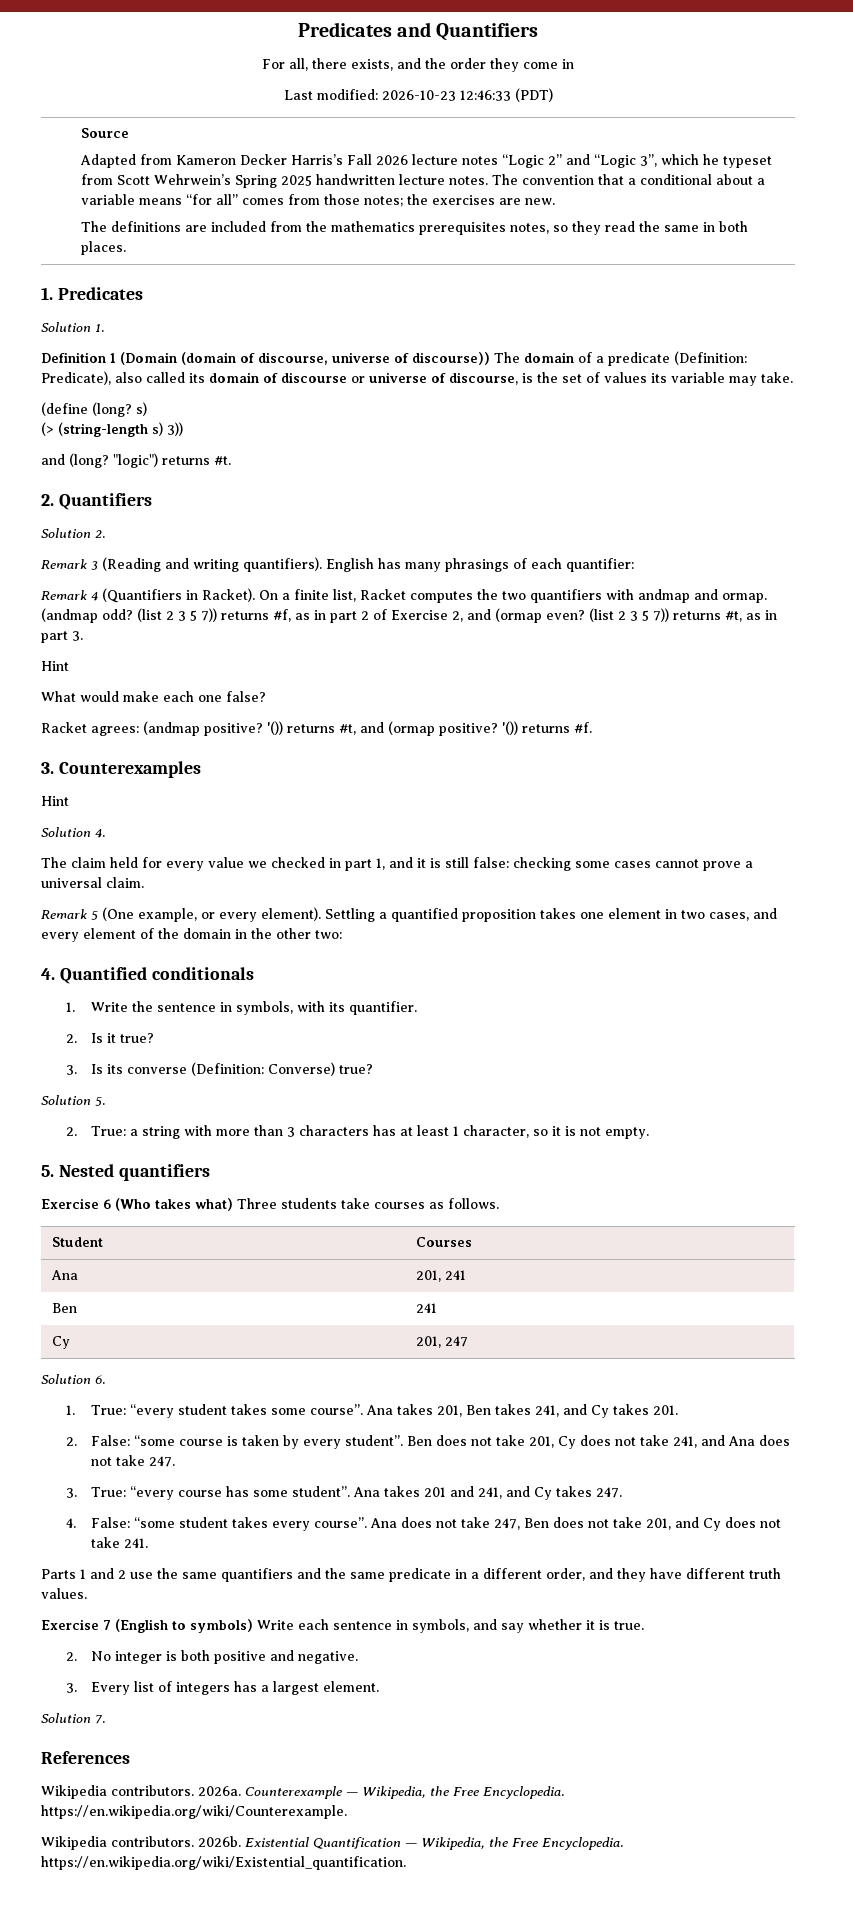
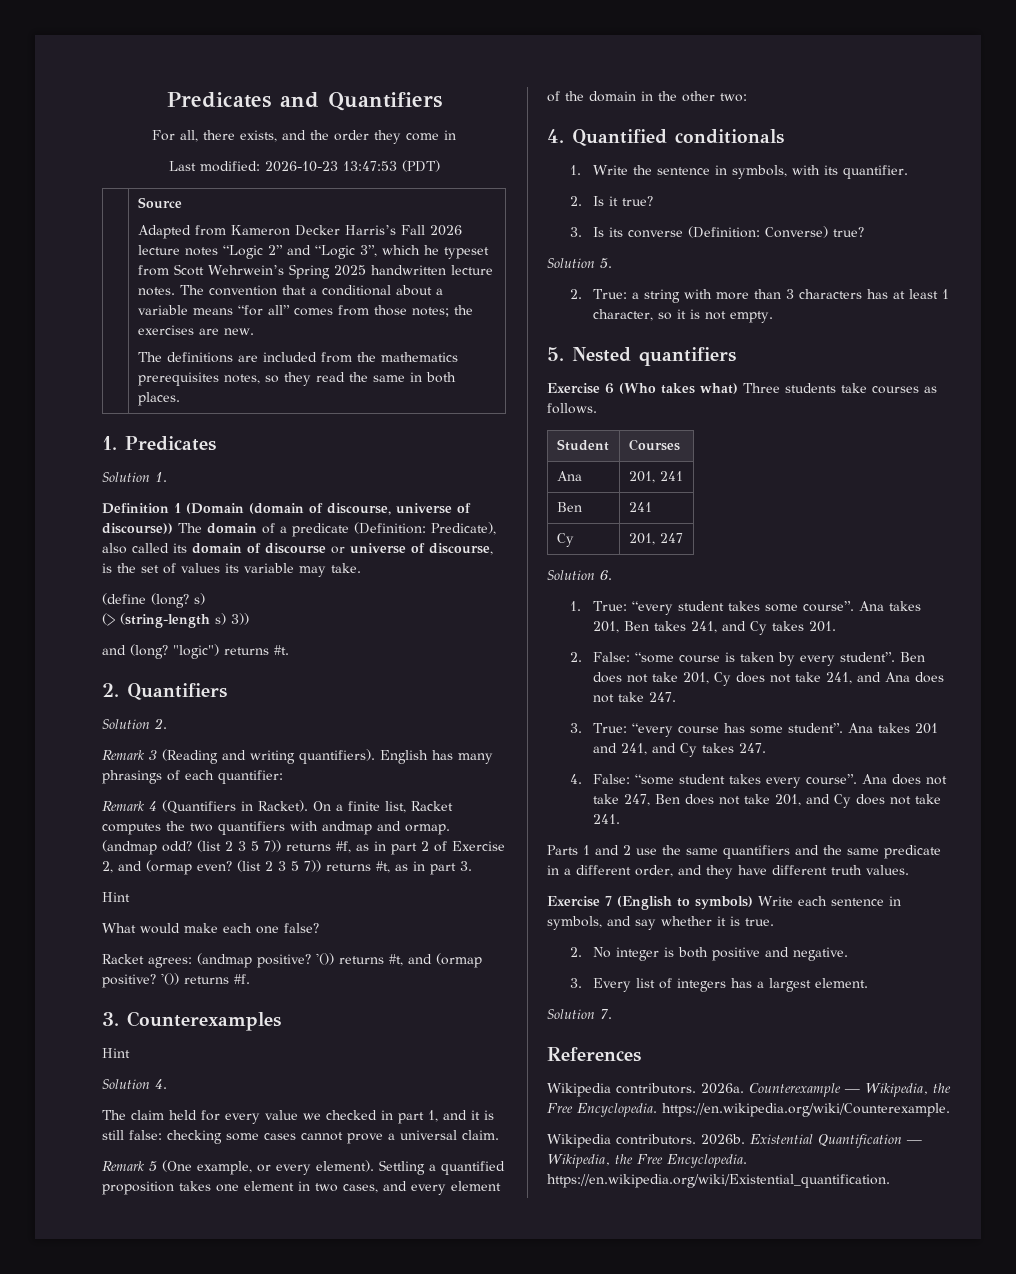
- Last modified: 2026-10-23 12:46:33 (PDT)
+ Last modified: 2026-10-23 13:47:53 (PDT)

